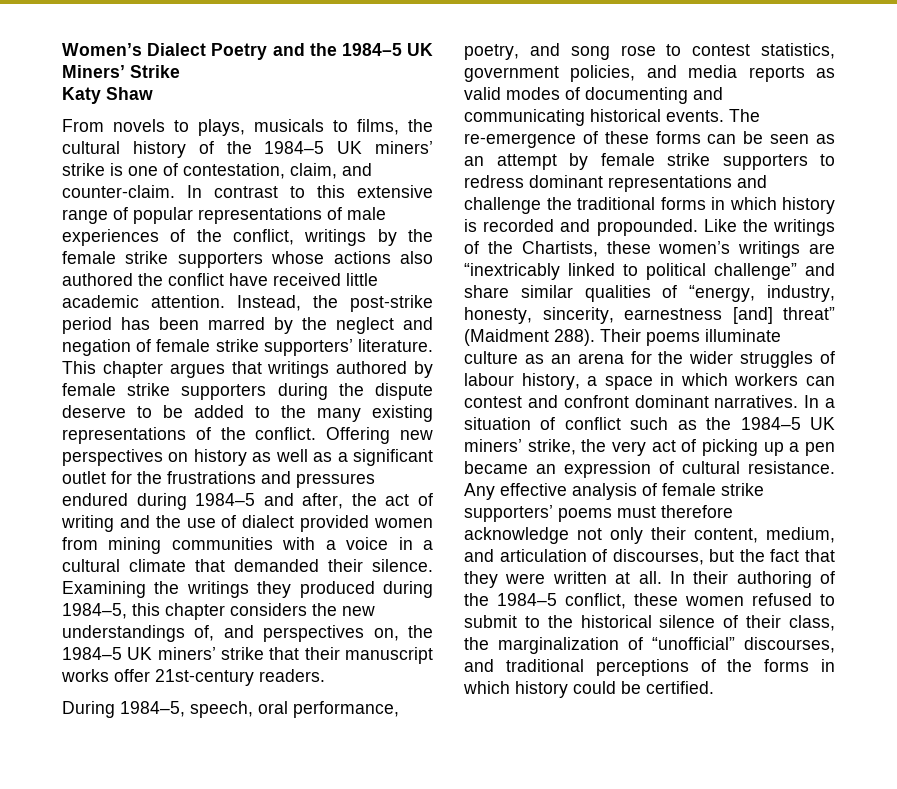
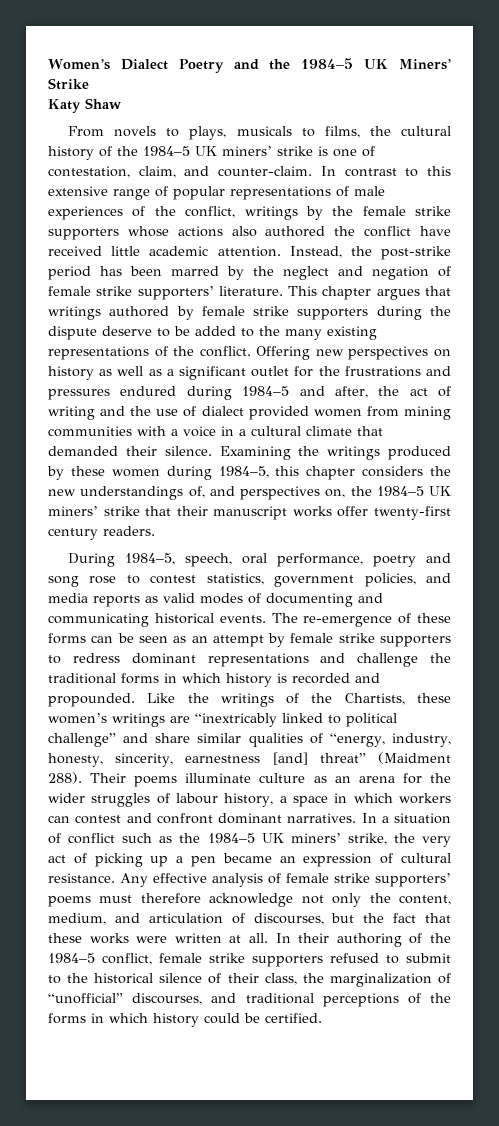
- Examining the writings they produced during 1984–5, this chapter considers the new understandings of, and perspectives on, the 1984–5 UK miners’ strike that their manuscript works offer 21st-century readers.
+ Examining the writings produced by these women during 1984–5, this chapter considers the new understandings of, and perspectives on, the 1984–5 UK miners’ strike that their manuscript works offer twenty-first century readers.
- During 1984–5, speech, oral performance, poetry, and song rose to contest statistics, government policies, and media reports as valid modes of documenting and communicating historical events.
+ During 1984–5, speech, oral performance, poetry and song rose to contest statistics, government policies, and media reports as valid modes of documenting and communicating historical events.
- Any effective analysis of female strike supporters’ poems must therefore acknowledge not only their content, medium, and articulation of discourses, but the fact that they were written at all.
+ Any effective analysis of female strike supporters’ poems must therefore acknowledge not only the content, medium, and articulation of discourses, but the fact that these works were written at all.
- In their authoring of the 1984–5 conflict, these women refused to submit to the historical silence of their class, the marginalization of “unofficial” discourses, and traditional perceptions of the forms in which history could be certified.
+ In their authoring of the 1984–5 conflict, female strike supporters refused to submit to the historical silence of their class, the marginalization of “unofficial” discourses, and traditional perceptions of the forms in which history could be certified.

